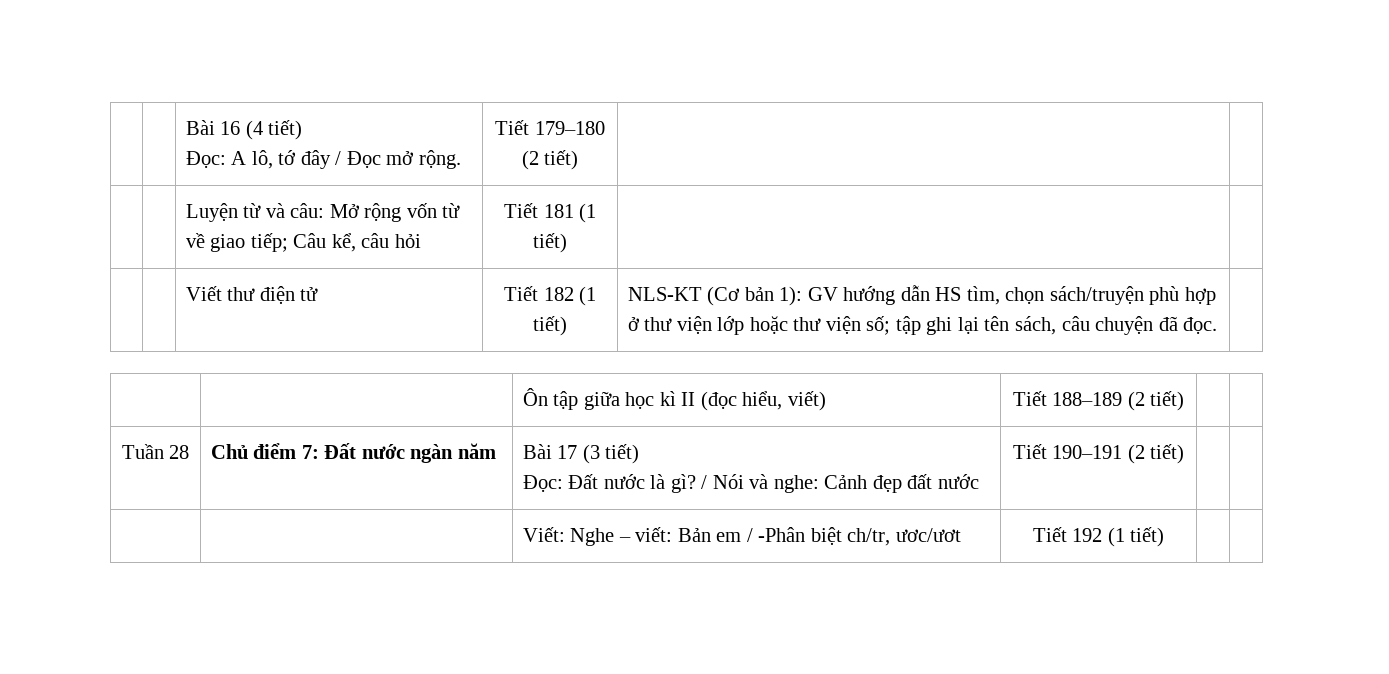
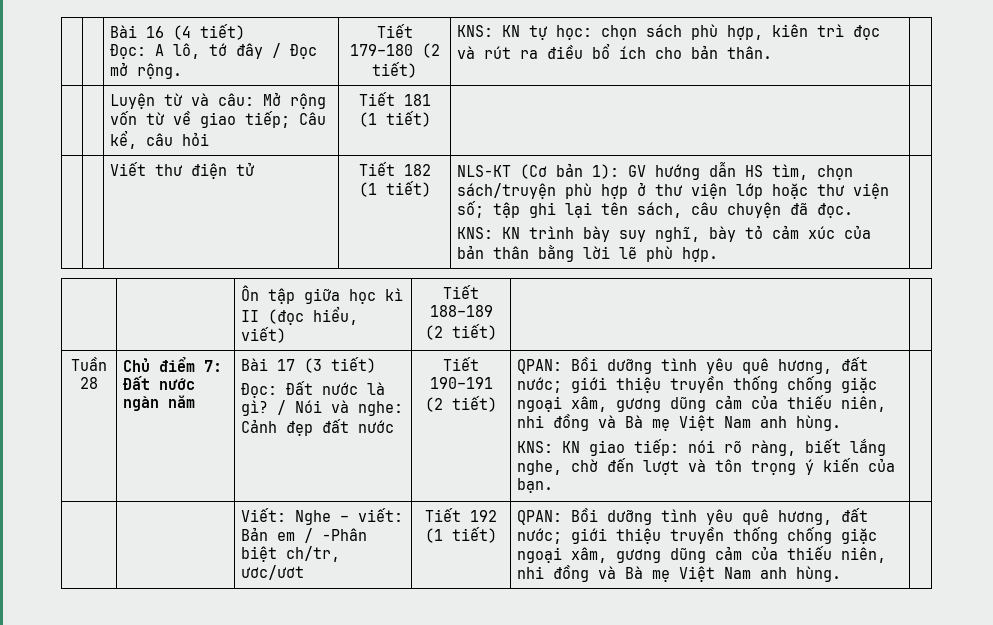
  | | Bài 16 (4 tiết)
- Đọc: A lô, tớ đây / Đọc mở rộng. | Tiết 179–180 (2 tiết) | |
+ Đọc: A lô, tớ đây / Đọc mở rộng. | Tiết 179–180 (2 tiết) | KNS: KN tự học: chọn sách phù hợp, kiên trì đọc và rút ra điều bổ ích cho bản thân. |
+ KNS: KN trình bày suy nghĩ, bày tỏ cảm xúc của bản thân bằng lời lẽ phù hợp.
- Tiết 190–191 (2 tiết)
+ Tiết 190–191 (2 tiết) | QPAN: Bồi dưỡng tình yêu quê hương, đất nước; giới thiệu truyền thống chống giặc ngoại xâm, gương dũng cảm của thiếu niên, nhi đồng và Bà mẹ Việt Nam anh hùng.
+ KNS: KN giao tiếp: nói rõ ràng, biết lắng nghe, chờ đến lượt và tôn trọng ý kiến của bạn.
- Tiết 192 (1 tiết)
+ Tiết 192 (1 tiết) | QPAN: Bồi dưỡng tình yêu quê hương, đất nước; giới thiệu truyền thống chống giặc ngoại xâm, gương dũng cảm của thiếu niên, nhi đồng và Bà mẹ Việt Nam anh hùng.

